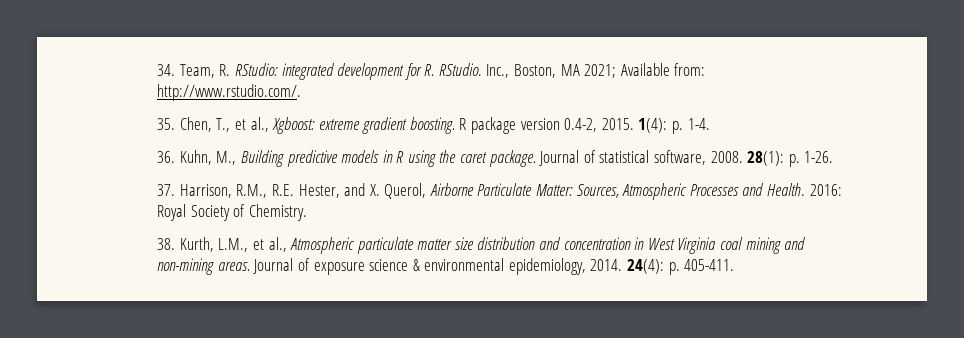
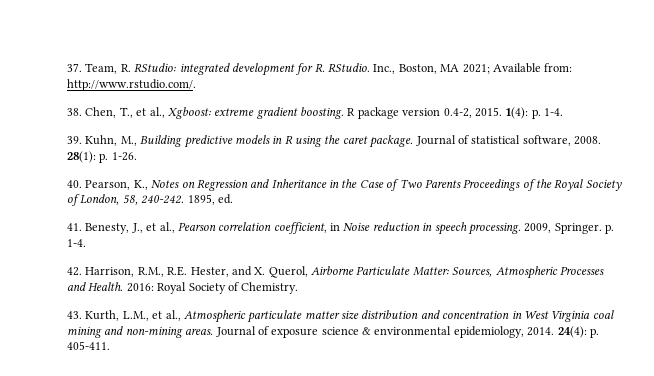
- 34. Team, R. RStudio: integrated development for R. RStudio.
+ 37. Team, R. RStudio: integrated development for R. RStudio.
- 35. Chen, T., et al., Xgboost: extreme gradient boosting.
+ 38. Chen, T., et al., Xgboost: extreme gradient boosting.
- 36. Kuhn, M., Building predictive models in R using the caret package.
+ 39. Kuhn, M., Building predictive models in R using the caret package.
- 37. Harrison, R.M., R.E. Hester, and X. Querol, Airborne Particulate Matter: Sources, Atmospheric Processes and Health.
+ 40. Pearson, K., Notes on Regression and Inheritance in the Case of Two Parents Proceedings of the Royal Society of London, 58, 240-242. 1895, ed.
+ 41. Benesty, J., et al., Pearson correlation coefficient, in Noise reduction in speech processing. 2009, Springer. p. 1-4.
+ 42. Harrison, R.M., R.E. Hester, and X. Querol, Airborne Particulate Matter: Sources, Atmospheric Processes and Health.
- 38. Kurth, L.M., et al., Atmospheric particulate matter size distribution and concentration in West Virginia coal mining and non-mining areas.
+ 43. Kurth, L.M., et al., Atmospheric particulate matter size distribution and concentration in West Virginia coal mining and non-mining areas.

